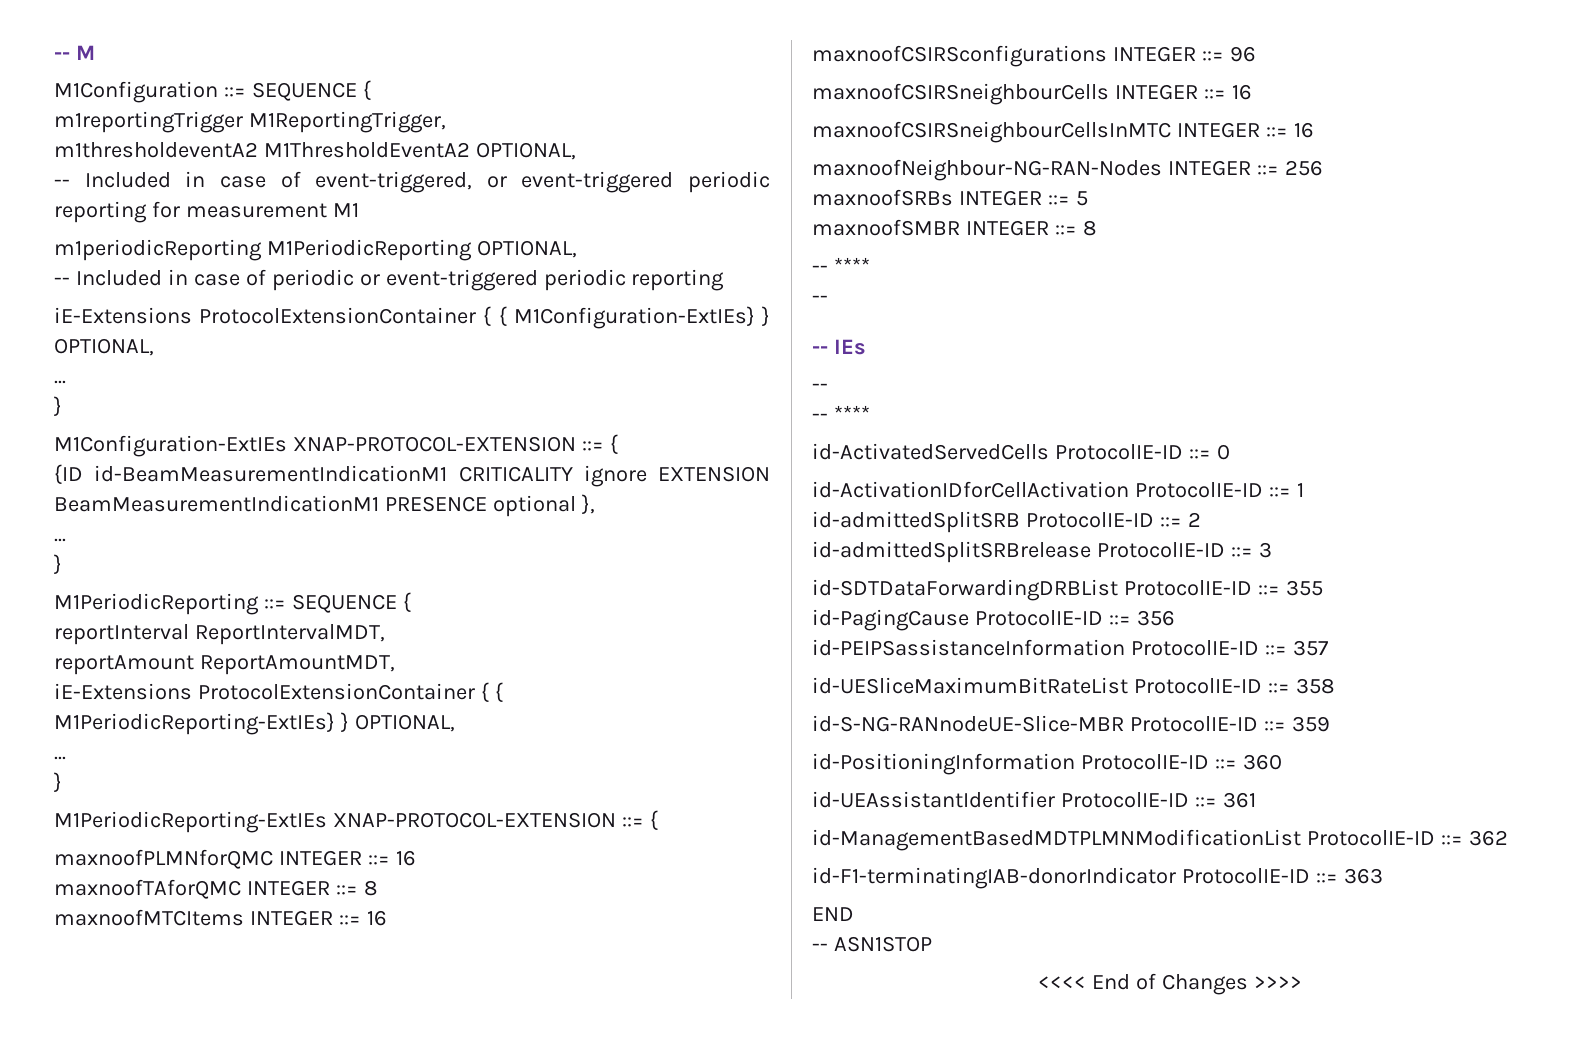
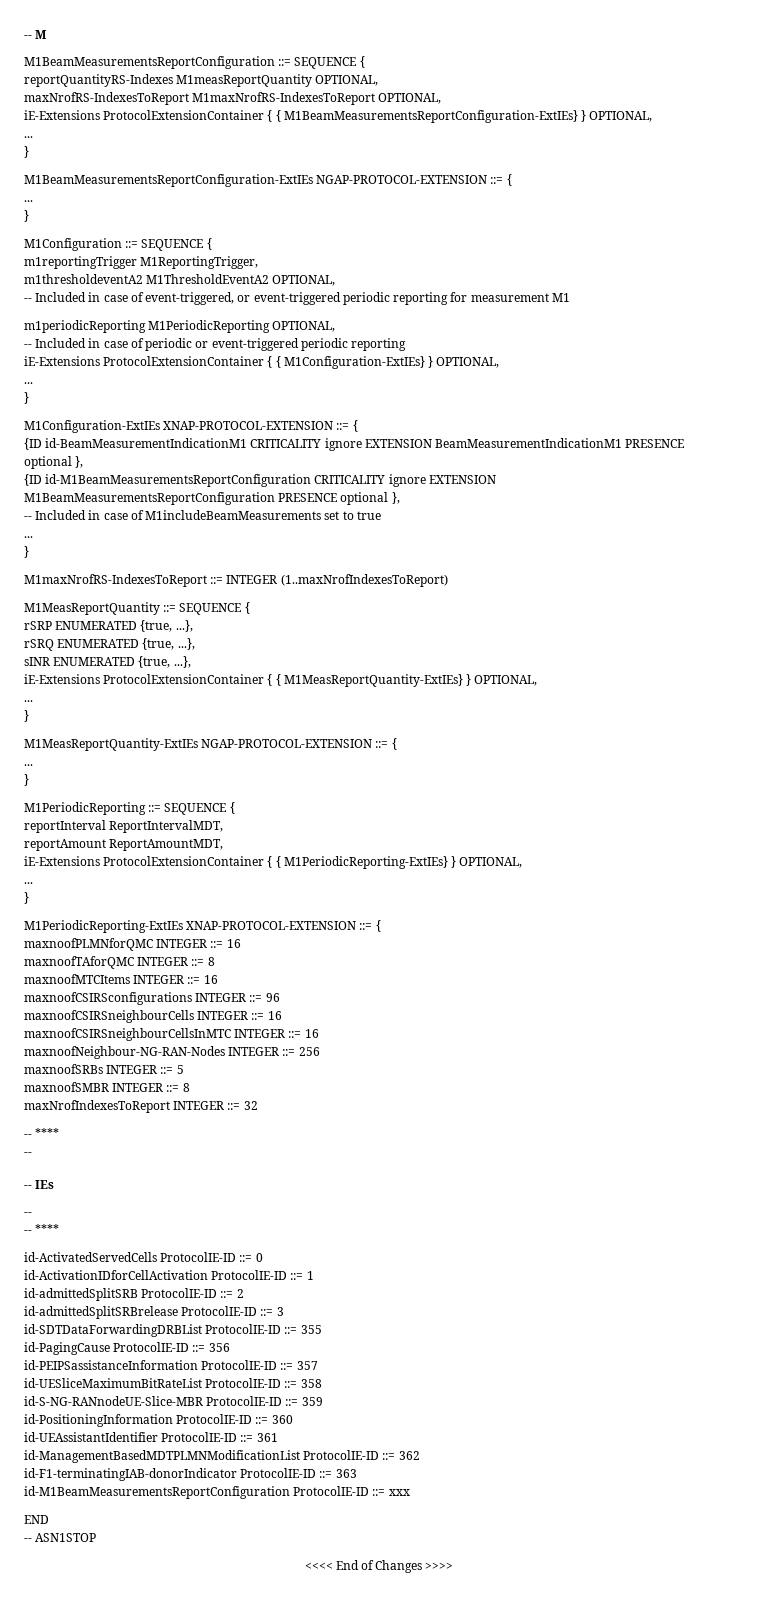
+ M1BeamMeasurementsReportConfiguration ::= SEQUENCE {
+ reportQuantityRS-Indexes M1measReportQuantity OPTIONAL,
+ maxNrofRS-IndexesToReport M1maxNrofRS-IndexesToReport OPTIONAL,
+ iE-Extensions ProtocolExtensionContainer { { M1BeamMeasurementsReportConfiguration-ExtIEs} } OPTIONAL,
+ ...
+ }
+ M1BeamMeasurementsReportConfiguration-ExtIEs NGAP-PROTOCOL-EXTENSION ::= {
+ ...
+ }
+ {ID id-M1BeamMeasurementsReportConfiguration CRITICALITY ignore EXTENSION M1BeamMeasurementsReportConfiguration PRESENCE optional },
+ -- Included in case of M1includeBeamMeasurements set to true
+ ...
+ }
+ M1maxNrofRS-IndexesToReport ::= INTEGER (1..maxNrofIndexesToReport)
+ M1MeasReportQuantity ::= SEQUENCE {
+ rSRP ENUMERATED {true, ...},
+ rSRQ ENUMERATED {true, ...},
+ sINR ENUMERATED {true, ...},
+ iE-Extensions ProtocolExtensionContainer { { M1MeasReportQuantity-ExtIEs} } OPTIONAL,
+ ...
+ }
+ M1MeasReportQuantity-ExtIEs NGAP-PROTOCOL-EXTENSION ::= {
+ maxNrofIndexesToReport INTEGER ::= 32
+ id-M1BeamMeasurementsReportConfiguration ProtocolIE-ID ::= xxx

